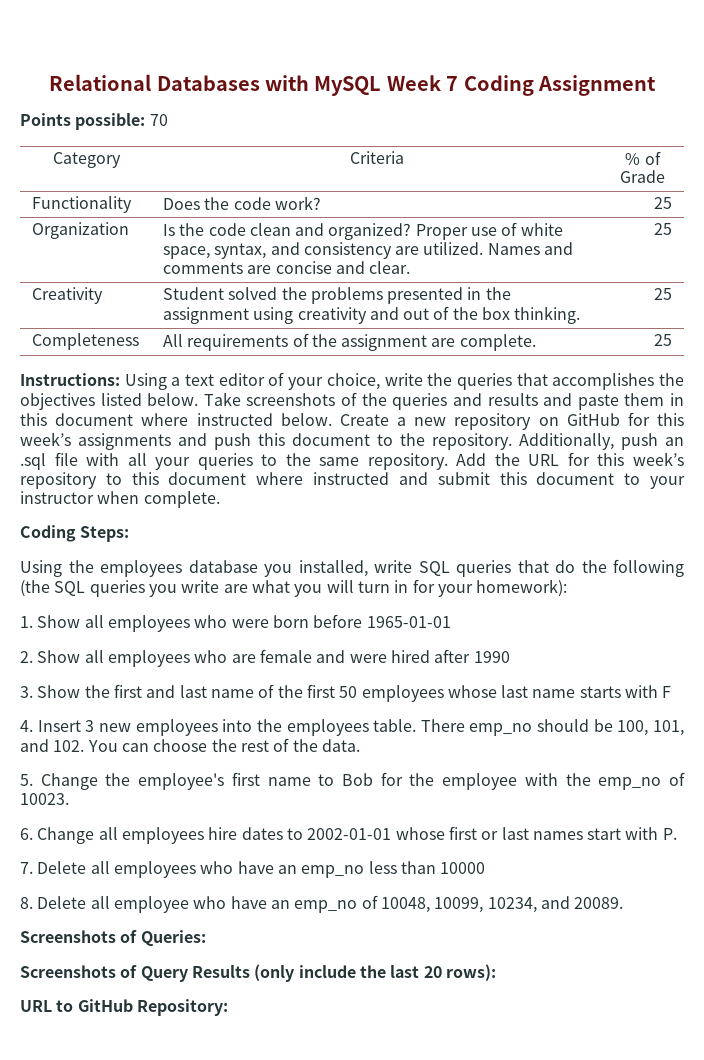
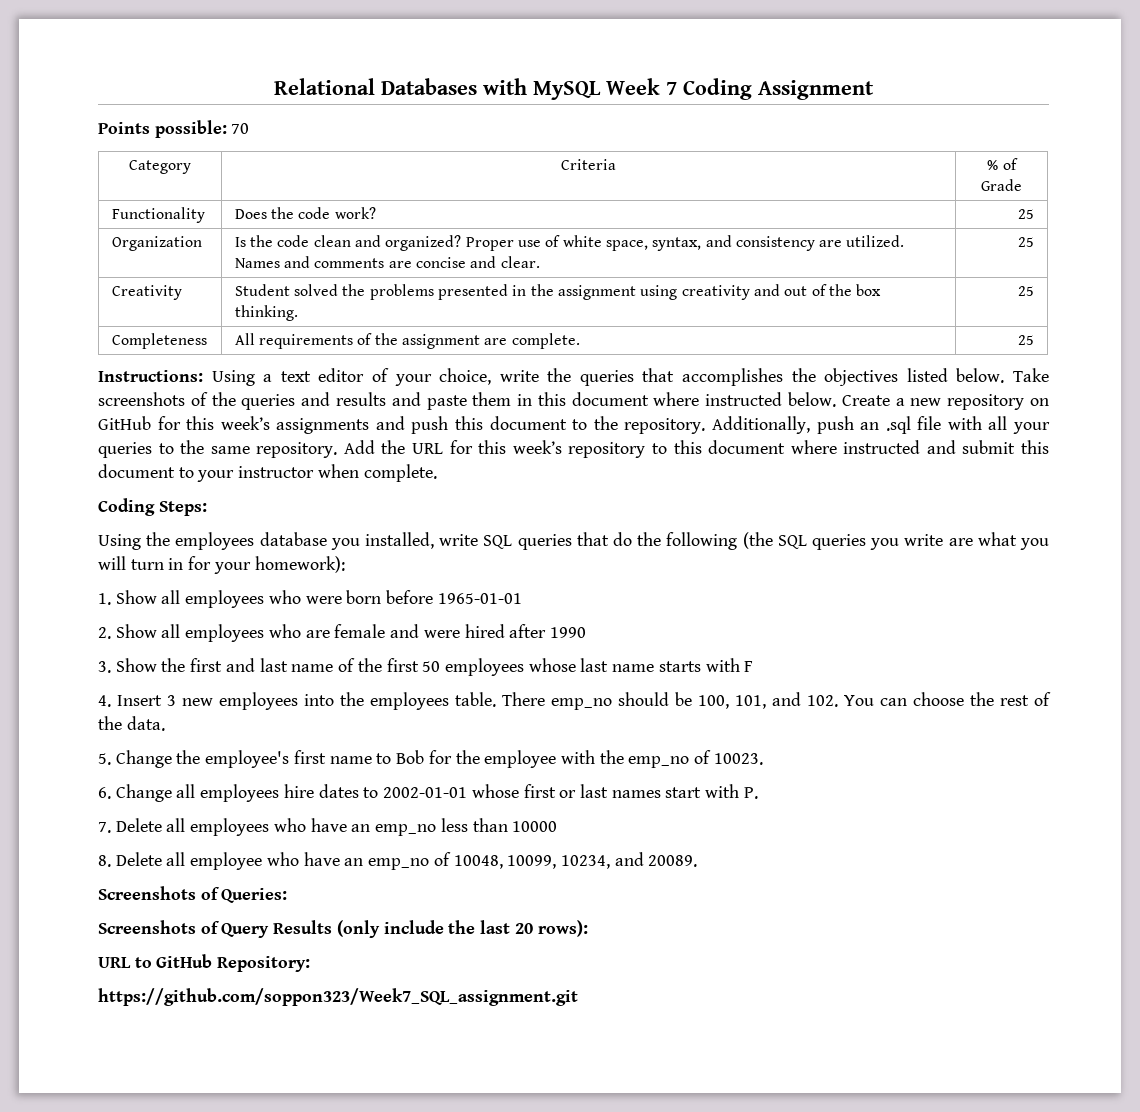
+ https://github.com/soppon323/Week7_SQL_assignment.git

